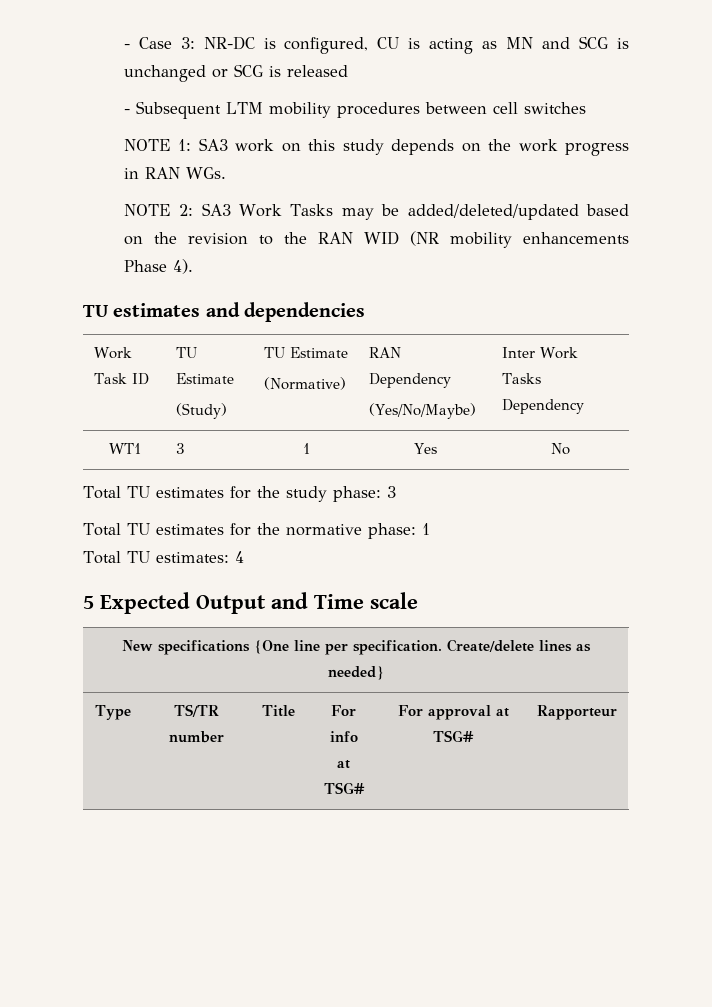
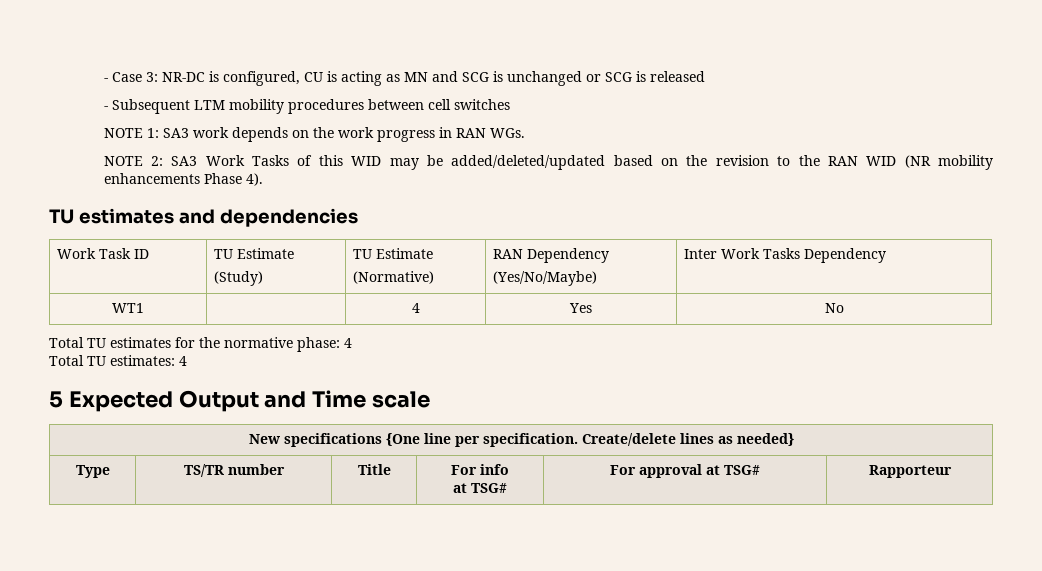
- NOTE 1: SA3 work on this study depends on the work progress in RAN WGs.
+ NOTE 1: SA3 work depends on the work progress in RAN WGs.
- NOTE 2: SA3 Work Tasks may be added/deleted/updated based on the revision to the RAN WID (NR mobility enhancements Phase 4).
+ NOTE 2: SA3 Work Tasks of this WID may be added/deleted/updated based on the revision to the RAN WID (NR mobility enhancements Phase 4).
- WT1 | 3 | 1 | Yes | No
+ WT1 | | 4 | Yes | No
- Total TU estimates for the study phase: 3
- Total TU estimates for the normative phase: 1
+ Total TU estimates for the normative phase: 4

